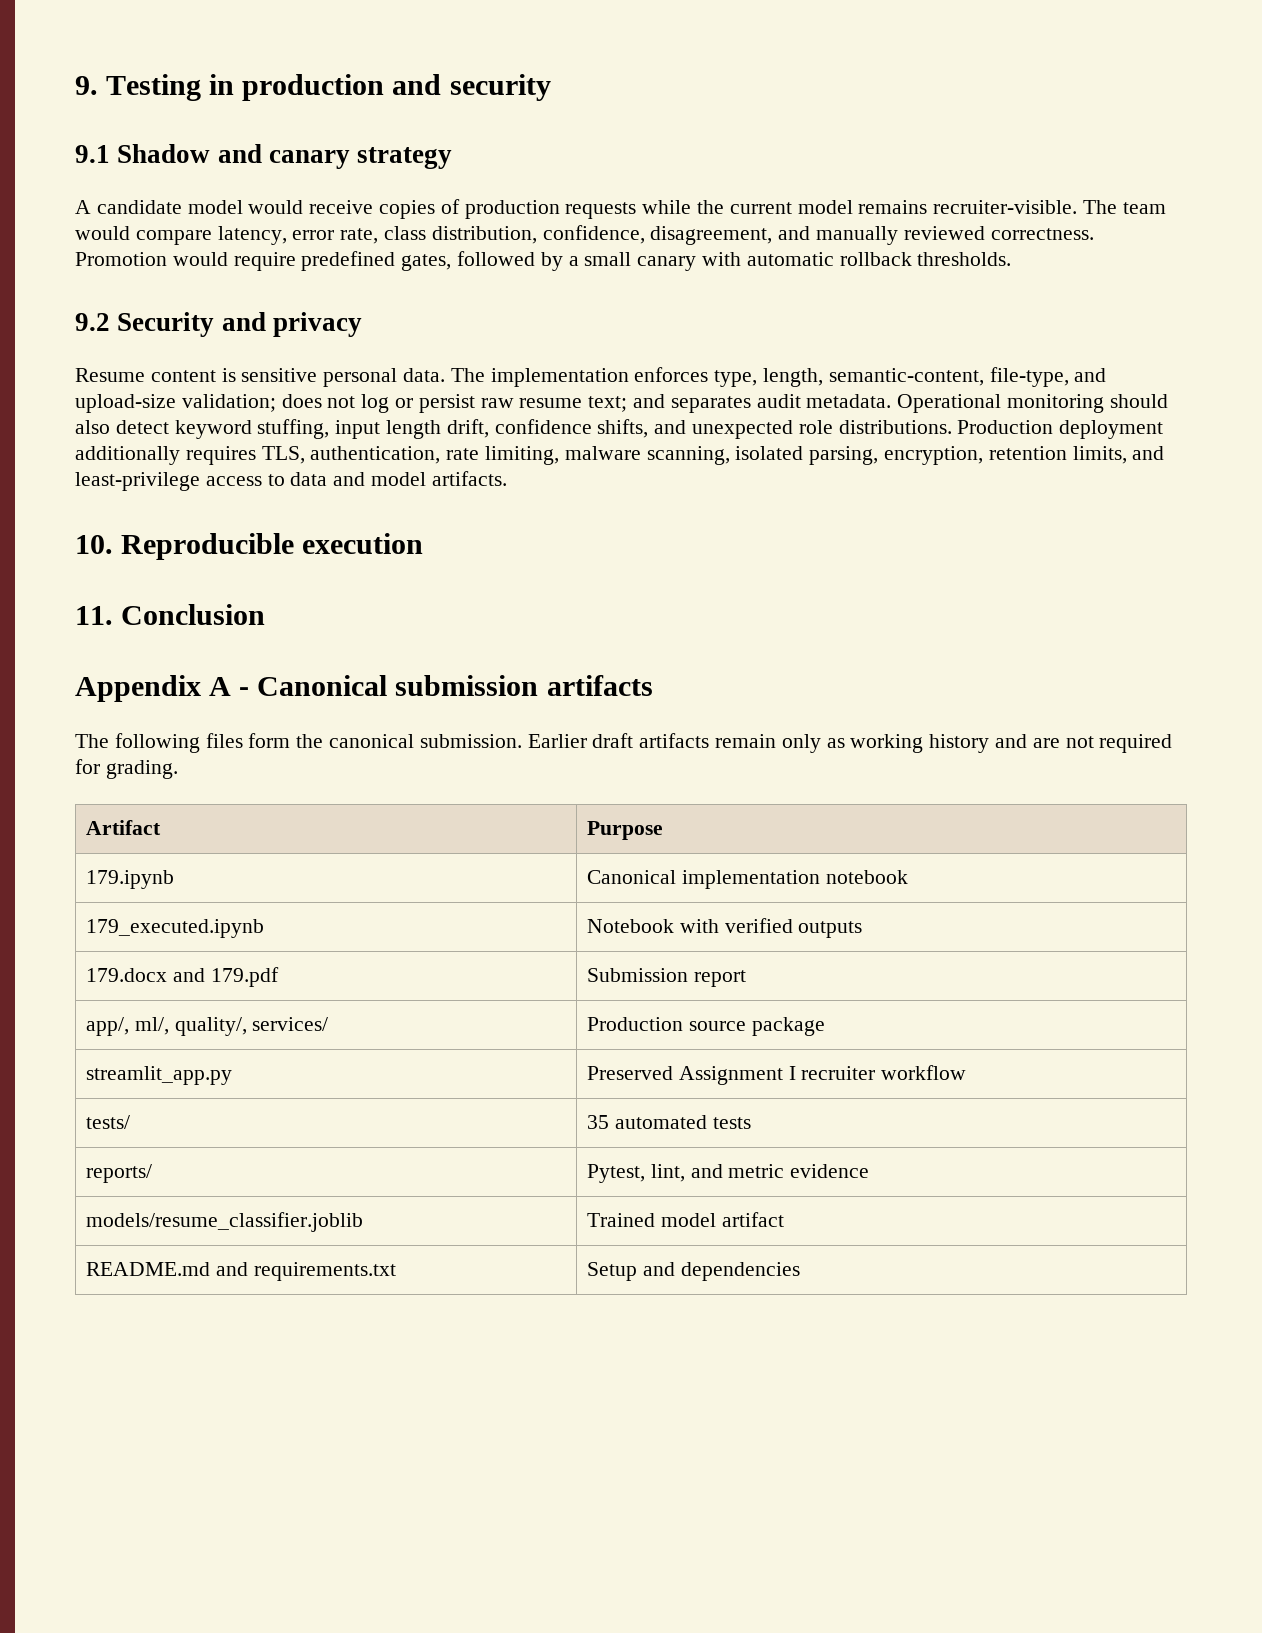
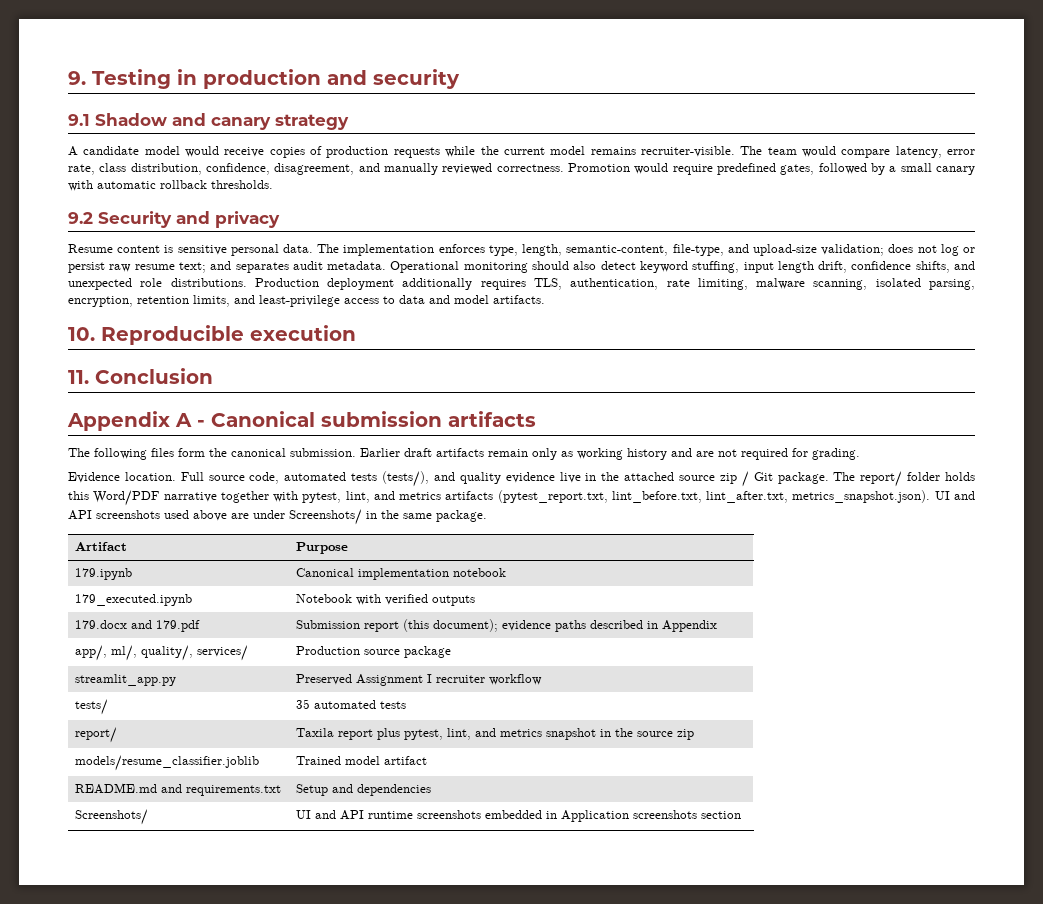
+ Evidence location. Full source code, automated tests (tests/), and quality evidence live in the attached source zip / Git package. The report/ folder holds this Word/PDF narrative together with pytest, lint, and metrics artifacts (pytest_report.txt, lint_before.txt, lint_after.txt, metrics_snapshot.json). UI and API screenshots used above are under Screenshots/ in the same package.
- 179.docx and 179.pdf | Submission report
+ 179.docx and 179.pdf | Submission report (this document); evidence paths described in Appendix
- reports/ | Pytest, lint, and metric evidence
+ report/ | Taxila report plus pytest, lint, and metrics snapshot in the source zip
+ Screenshots/ | UI and API runtime screenshots embedded in Application screenshots section

